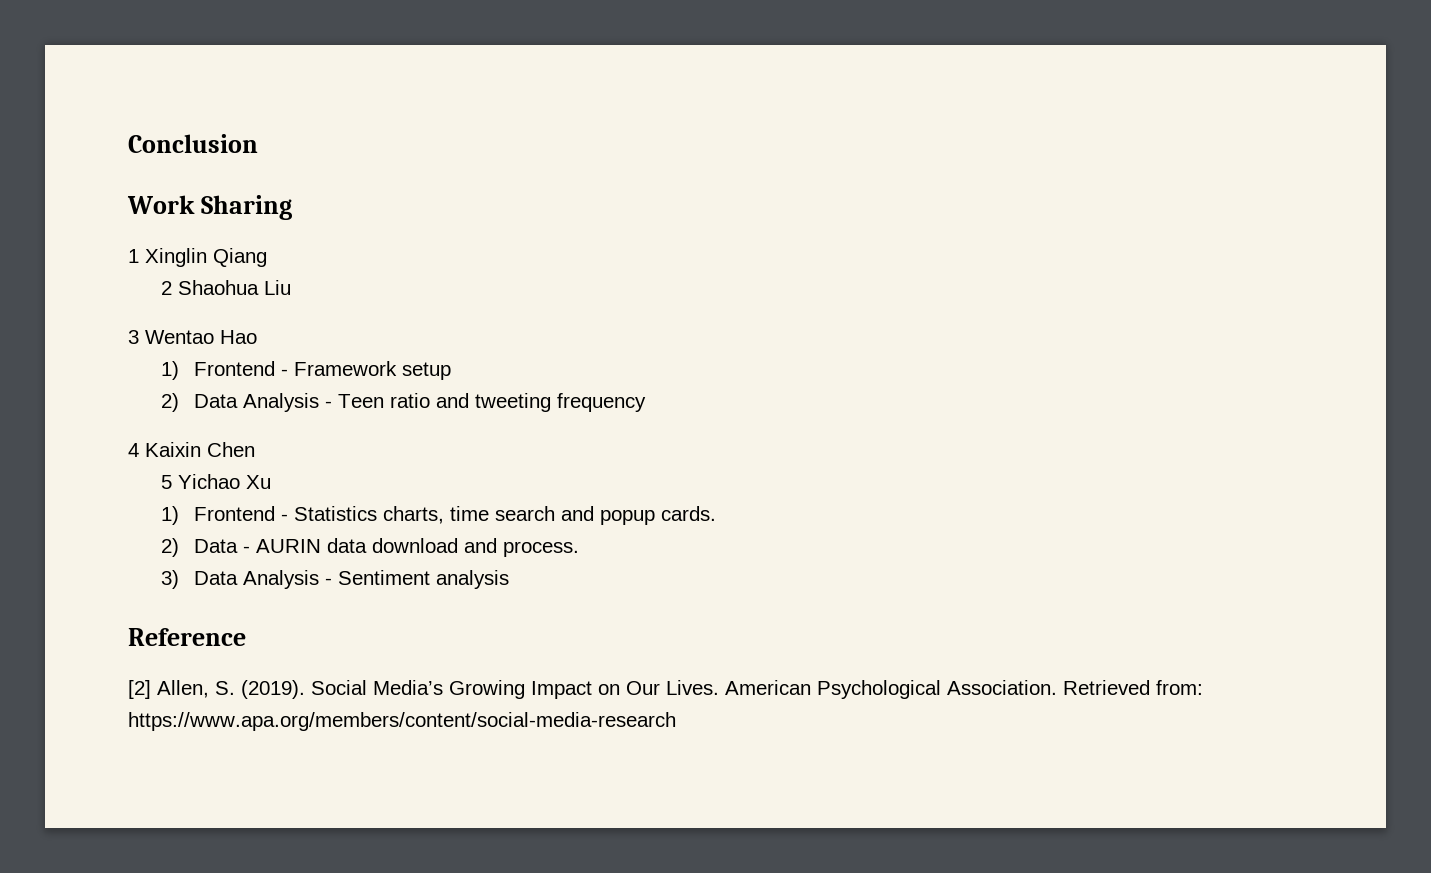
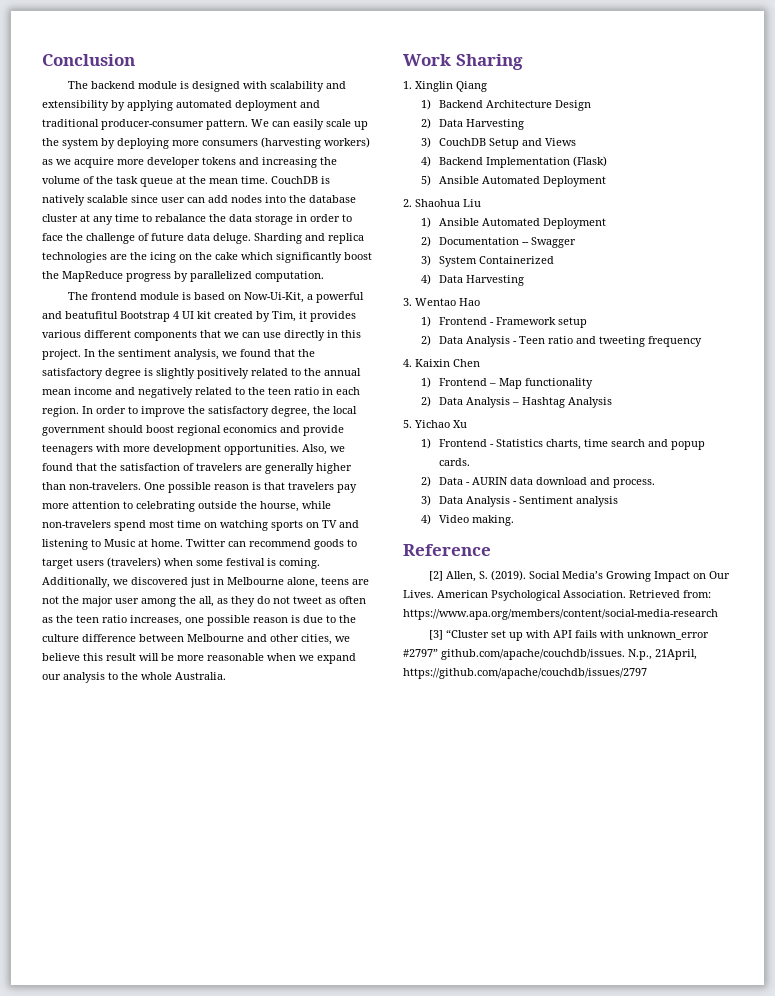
+ The backend module is designed with scalability and extensibility by applying automated deployment and traditional producer-consumer pattern. We can easily scale up the system by deploying more consumers (harvesting workers) as we acquire more developer tokens and increasing the volume of the task queue at the mean time. CouchDB is natively scalable since user can add nodes into the database cluster at any time to rebalance the data storage in order to face the challenge of future data deluge. Sharding and replica technologies are the icing on the cake which significantly boost the MapReduce progress by parallelized computation.
+ The frontend module is based on Now-Ui-Kit, a powerful and beatufitul Bootstrap 4 UI kit created by Tim, it provides various different components that we can use directly in this project. In the sentiment analysis, we found that the satisfactory degree is slightly positively related to the annual mean income and negatively related to the teen ratio in each region. In order to improve the satisfactory degree, the local government should boost regional economics and provide teenagers with more development opportunities. Also, we found that the satisfaction of travelers are generally higher than non-travelers. One possible reason is that travelers pay more attention to celebrating outside the hourse, while non-travelers spend most time on watching sports on TV and listening to Music at home. Twitter can recommend goods to target users (travelers) when some festival is coming. Additionally, we discovered just in Melbourne alone, teens are not the major user among the all, as they do not tweet as often as the teen ratio increases, one possible reason is due to the culture difference between Melbourne and other cities, we believe this result will be more reasonable when we expand our analysis to the whole Australia.
- 1 Xinglin Qiang
+ 1. Xinglin Qiang
- 2 Shaohua Liu
- 3 Wentao Hao
+ 1) Backend Architecture Design
+ 2) Data Harvesting
+ 3) CouchDB Setup and Views
+ 4) Backend Implementation (Flask)
+ 5) Ansible Automated Deployment
+ 2. Shaohua Liu
+ 1) Ansible Automated Deployment
+ 2) Documentation -- Swagger
+ 3) System Containerized
+ 4) Data Harvesting
+ 3. Wentao Hao
- 4 Kaixin Chen
+ 4. Kaixin Chen
- 5 Yichao Xu
+ 1) Frontend – Map functionality
+ 2) Data Analysis – Hashtag Analysis
+ 5. Yichao Xu
+ 4) Video making.
+ [3] “Cluster set up with API fails with unknown_error #2797” github.com/apache/couchdb/issues. N.p., 21April, https://github.com/apache/couchdb/issues/2797

